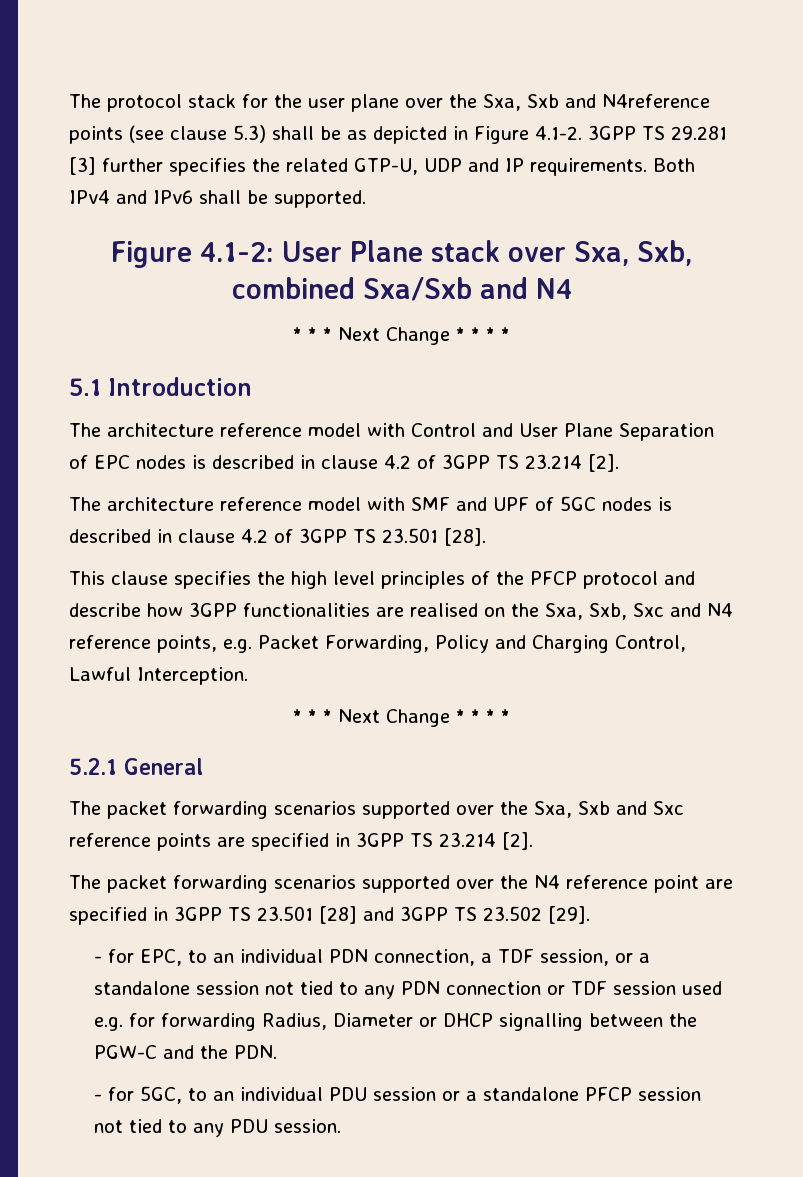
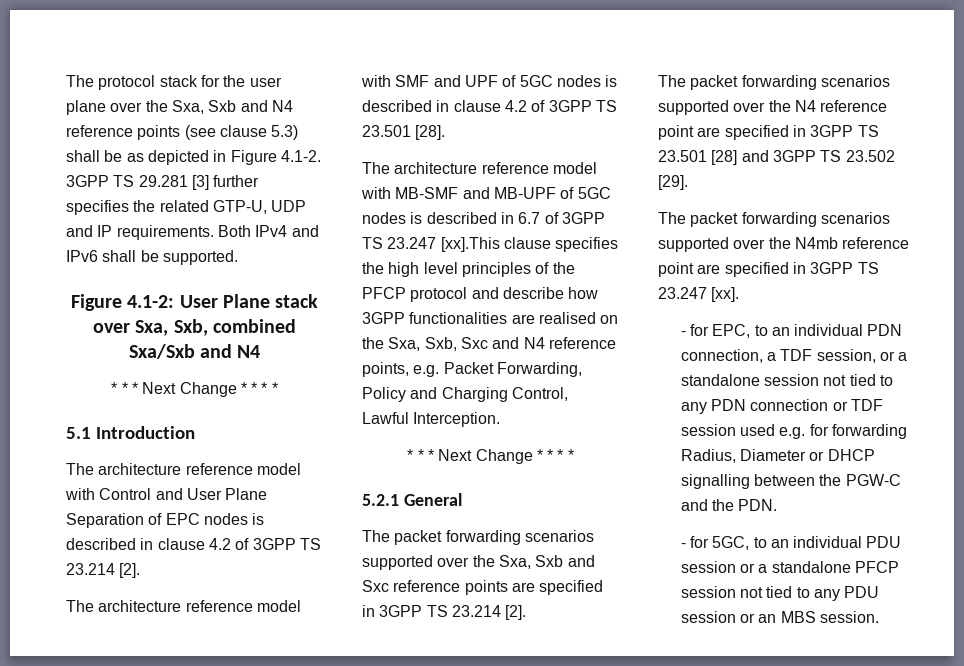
- The protocol stack for the user plane over the Sxa, Sxb and N4reference points (see clause 5.3) shall be as depicted in Figure 4.1-2. 3GPP TS 29.281 [3] further specifies the related GTP-U, UDP and IP requirements.
+ The protocol stack for the user plane over the Sxa, Sxb and N4 reference points (see clause 5.3) shall be as depicted in Figure 4.1-2. 3GPP TS 29.281 [3] further specifies the related GTP-U, UDP and IP requirements.
- This clause specifies the high level principles of the PFCP protocol and describe how 3GPP functionalities are realised on the Sxa, Sxb, Sxc and N4 reference points, e.g. Packet Forwarding, Policy and Charging Control, Lawful Interception.
+ The architecture reference model with MB-SMF and MB-UPF of 5GC nodes is described in 6.7 of 3GPP TS 23.247 [xx].This clause specifies the high level principles of the PFCP protocol and describe how 3GPP functionalities are realised on the Sxa, Sxb, Sxc and N4 reference points, e.g. Packet Forwarding, Policy and Charging Control, Lawful Interception.
+ The packet forwarding scenarios supported over the N4mb reference point are specified in 3GPP TS 23.247 [xx].
- - for 5GC, to an individual PDU session or a standalone PFCP session not tied to any PDU session.
+ - for 5GC, to an individual PDU session or a standalone PFCP session not tied to any PDU session or an MBS session.

